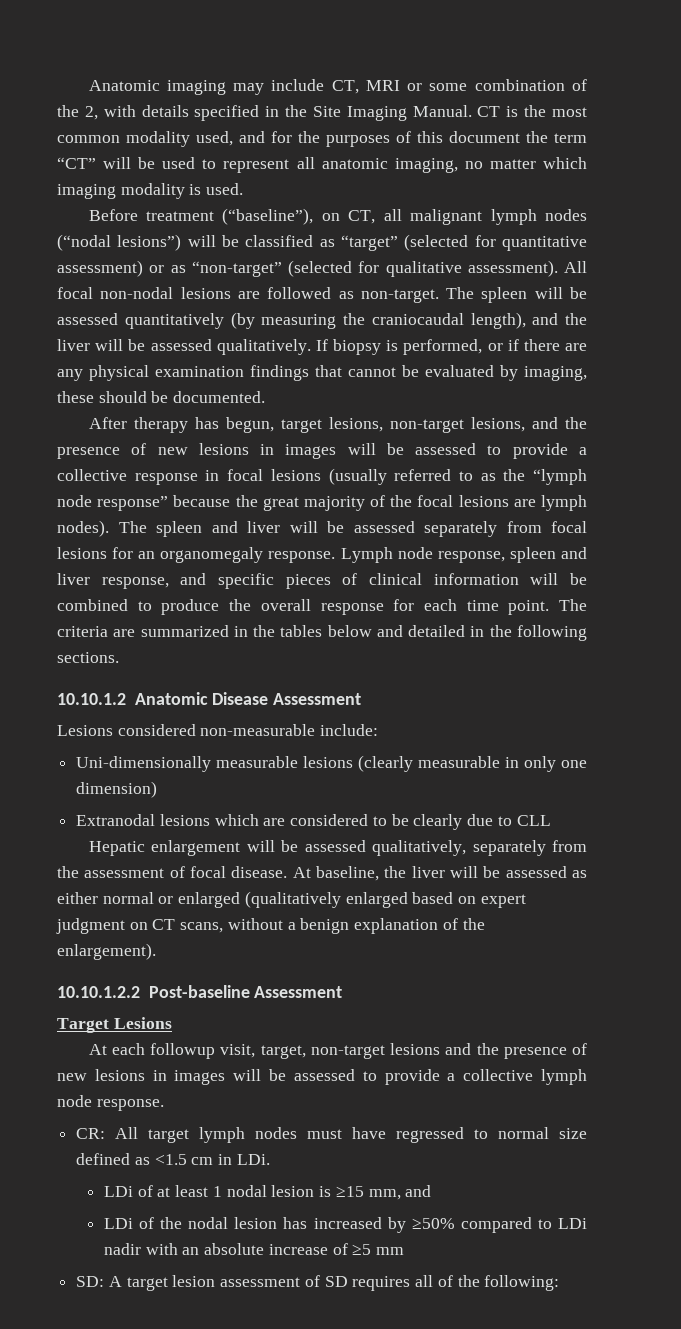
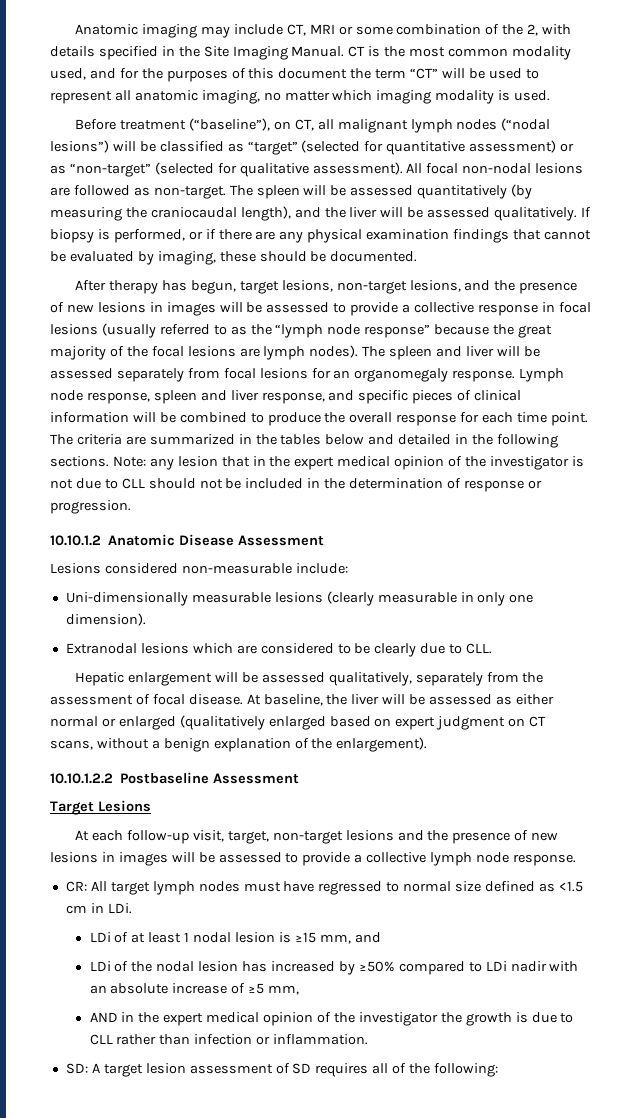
+ Note: any lesion that in the expert medical opinion of the investigator is not due to CLL should not be included in the determination of response or progression.
- Uni-dimensionally measurable lesions (clearly measurable in only one dimension)
+ Uni-dimensionally measurable lesions (clearly measurable in only one dimension).
- Extranodal lesions which are considered to be clearly due to CLL
+ Extranodal lesions which are considered to be clearly due to CLL.
- 10.10.1.2.2 Post-baseline Assessment
+ 10.10.1.2.2 Postbaseline Assessment
- At each followup visit, target, non-target lesions and the presence of new lesions in images will be assessed to provide a collective lymph node response.
+ At each follow-up visit, target, non-target lesions and the presence of new lesions in images will be assessed to provide a collective lymph node response.
- LDi of the nodal lesion has increased by ≥50% compared to LDi nadir with an absolute increase of ≥5 mm
+ LDi of the nodal lesion has increased by ≥50% compared to LDi nadir with an absolute increase of ≥5 mm,
+ AND in the expert medical opinion of the investigator the growth is due to CLL rather than infection or inflammation.

